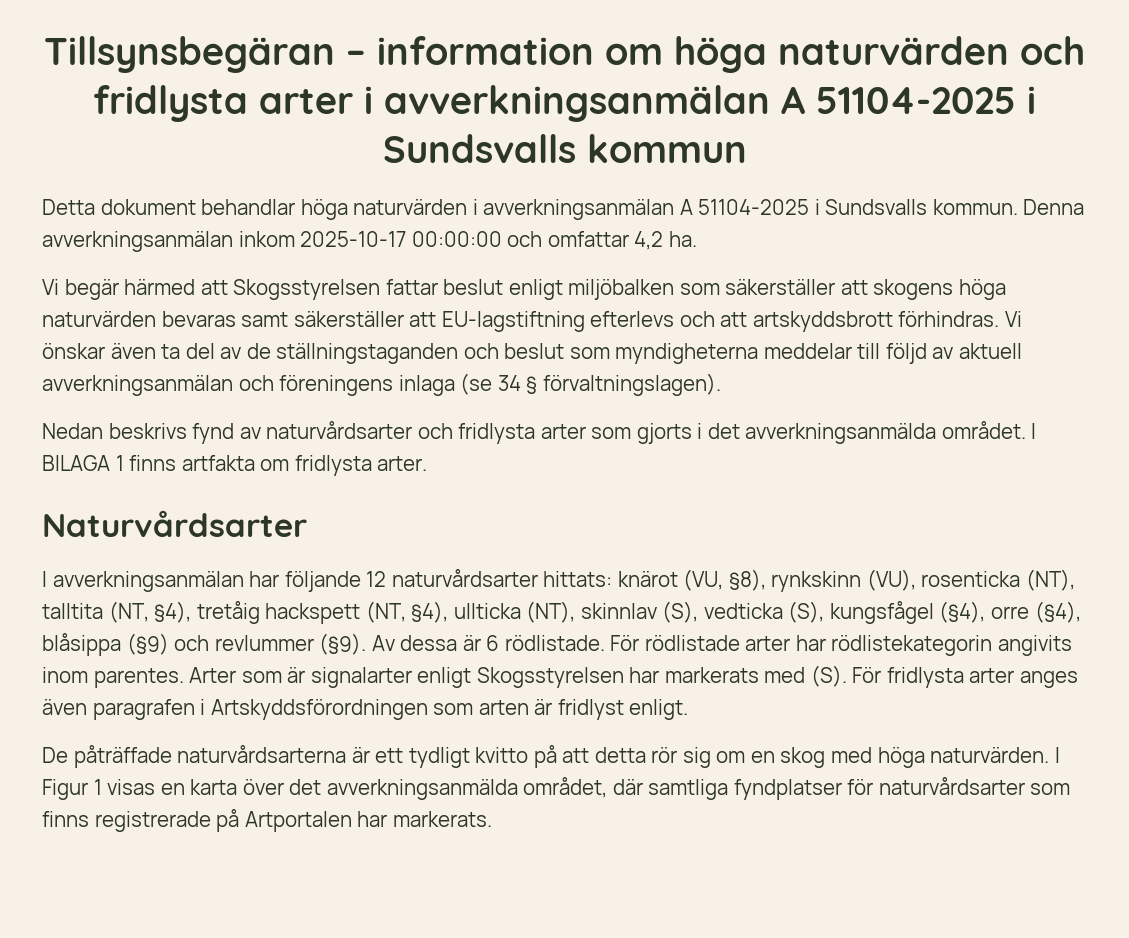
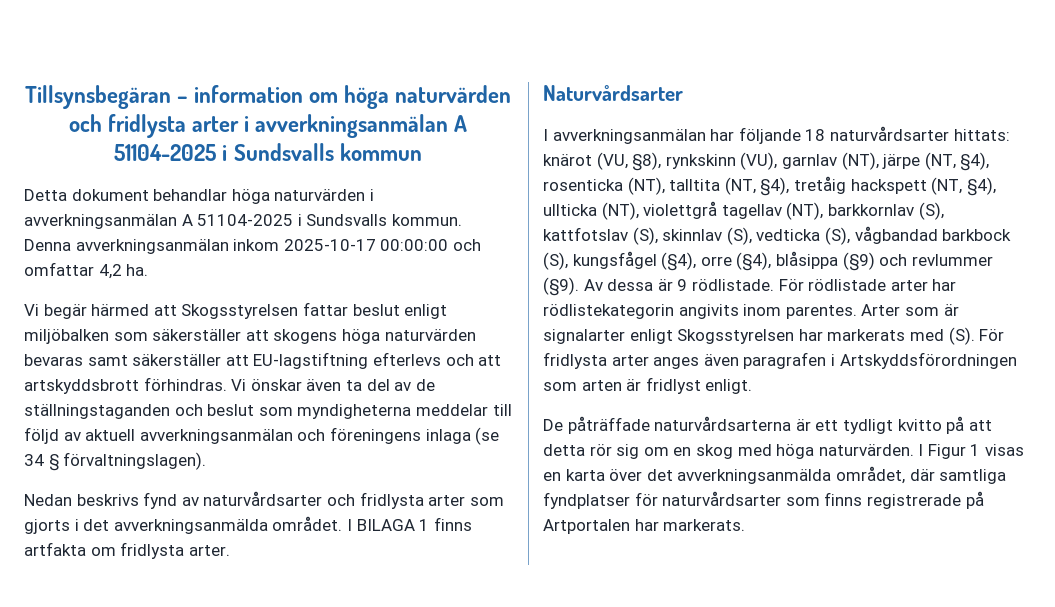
- I avverkningsanmälan har följande 12 naturvårdsarter hittats: knärot (VU, §8), rynkskinn (VU), rosenticka (NT), talltita (NT, §4), tretåig hackspett (NT, §4), ullticka (NT), skinnlav (S), vedticka (S), kungsfågel (§4), orre (§4), blåsippa (§9) och revlummer (§9).
+ I avverkningsanmälan har följande 18 naturvårdsarter hittats: knärot (VU, §8), rynkskinn (VU), garnlav (NT), järpe (NT, §4), rosenticka (NT), talltita (NT, §4), tretåig hackspett (NT, §4), ullticka (NT), violettgrå tagellav (NT), barkkornlav (S), kattfotslav (S), skinnlav (S), vedticka (S), vågbandad barkbock (S), kungsfågel (§4), orre (§4), blåsippa (§9) och revlummer (§9).
- Av dessa är 6 rödlistade.
+ Av dessa är 9 rödlistade.

